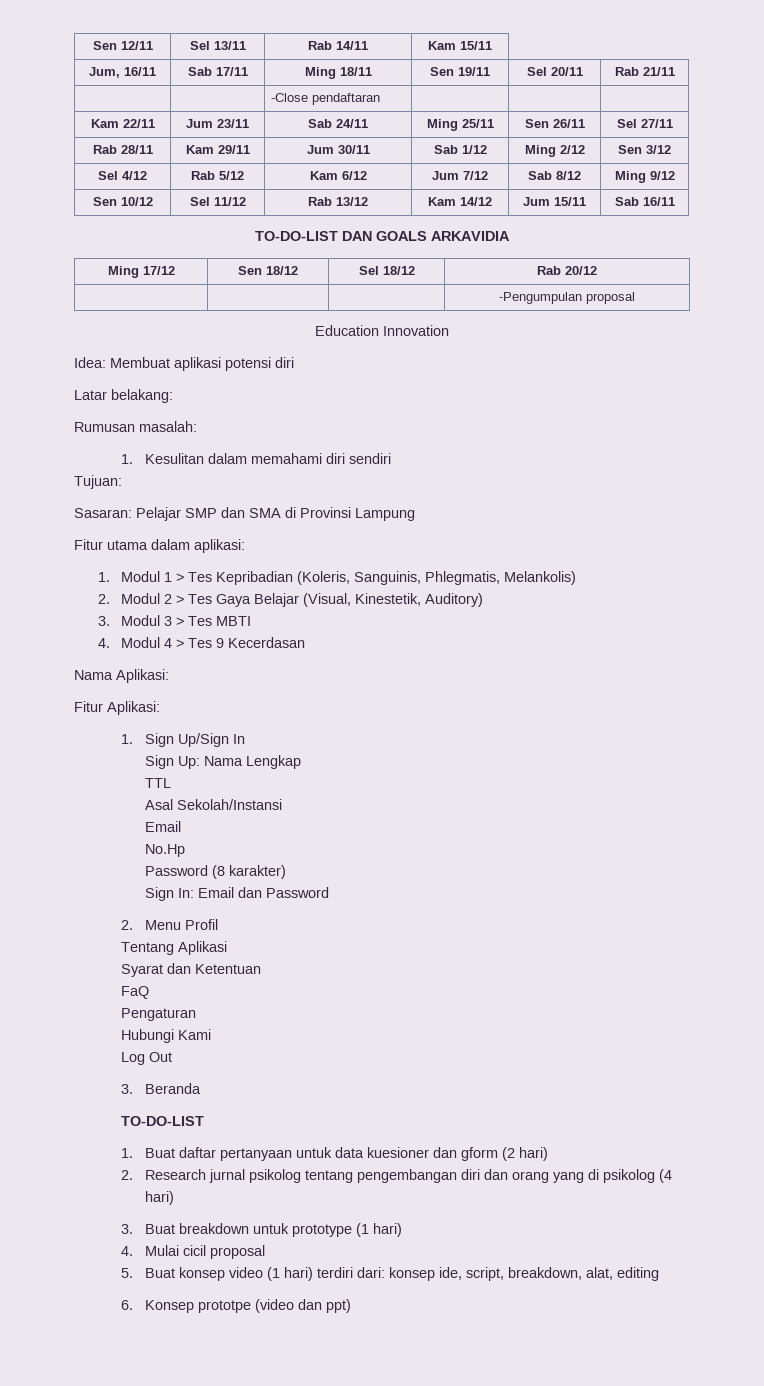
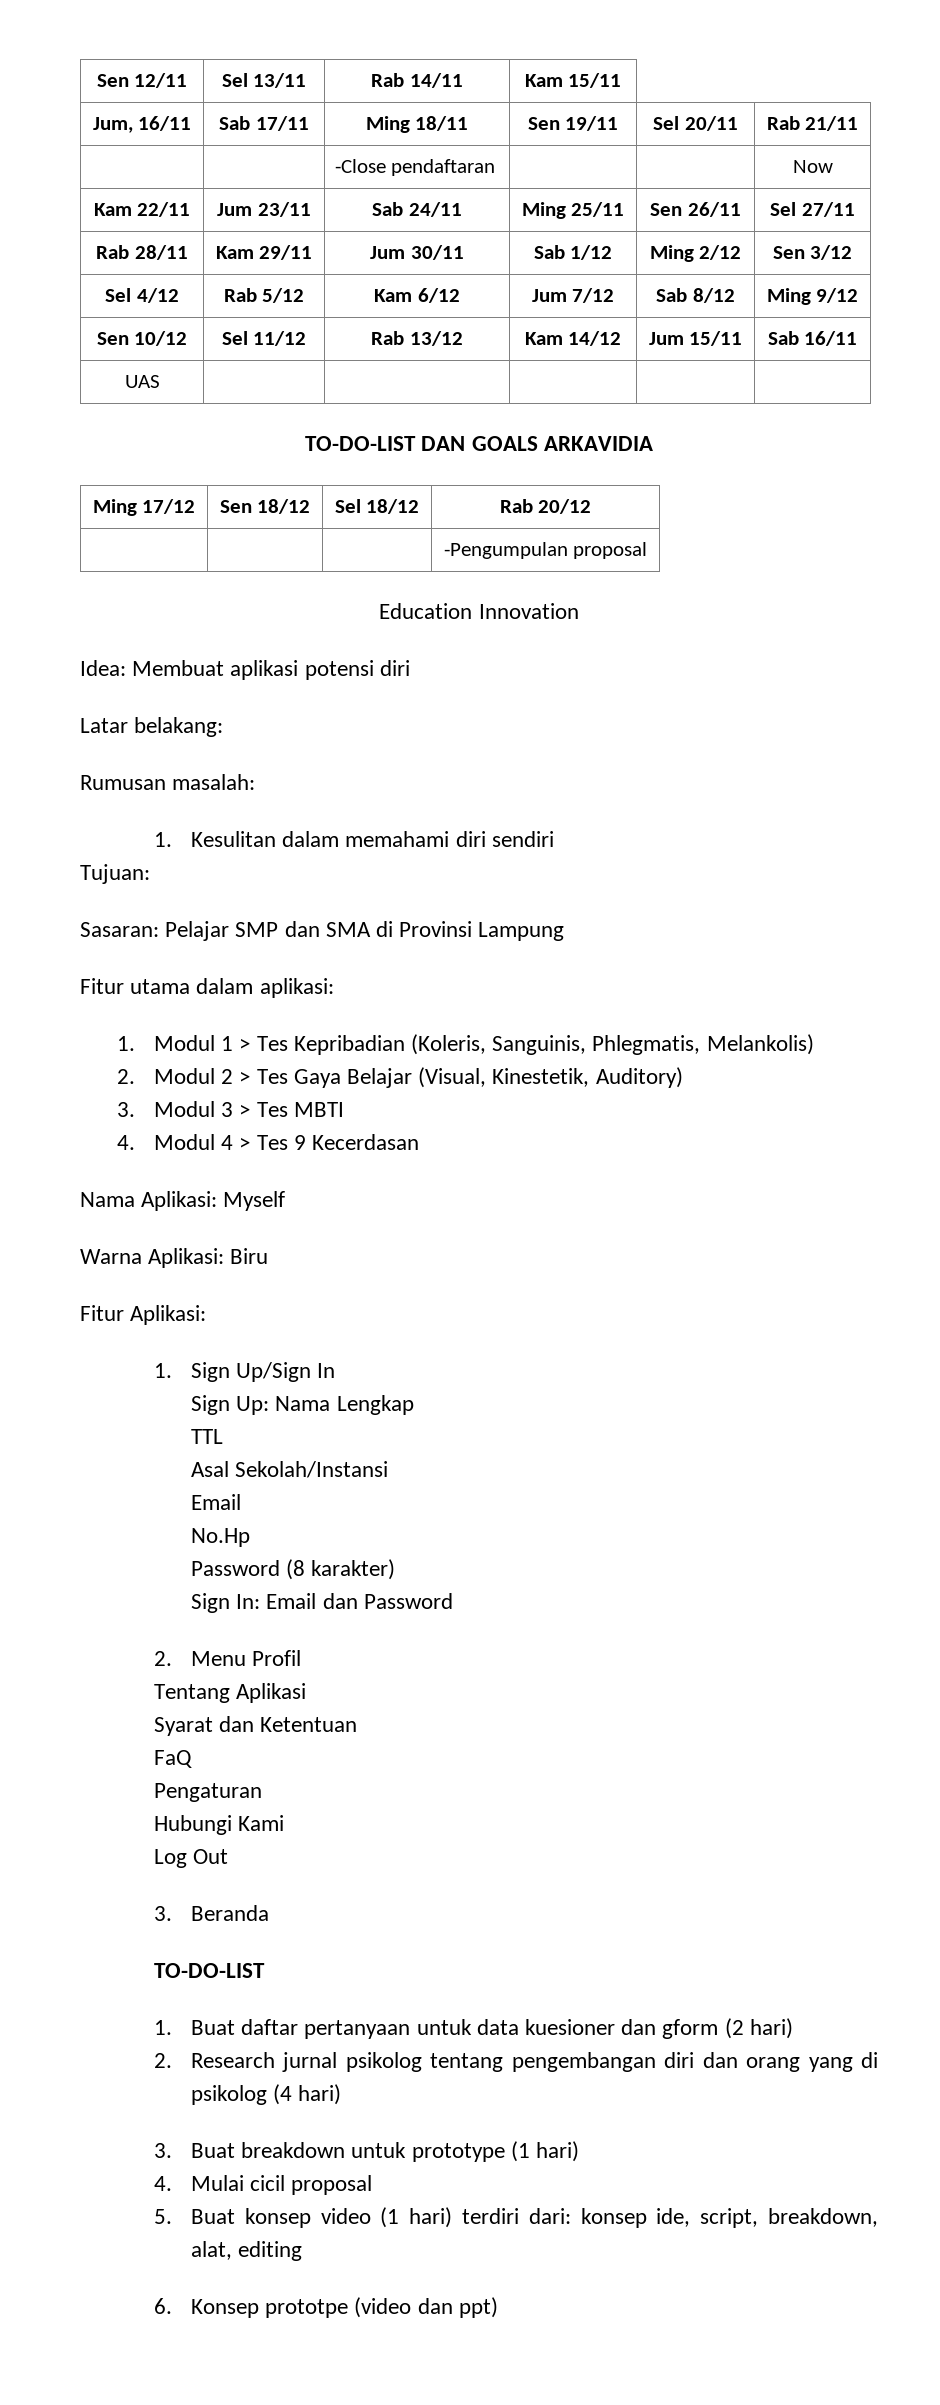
- | | -Close pendaftaran | | |
+ | | -Close pendaftaran | | | Now
+ UAS | | | | |
- Nama Aplikasi:
+ Nama Aplikasi: Myself
+ Warna Aplikasi: Biru

